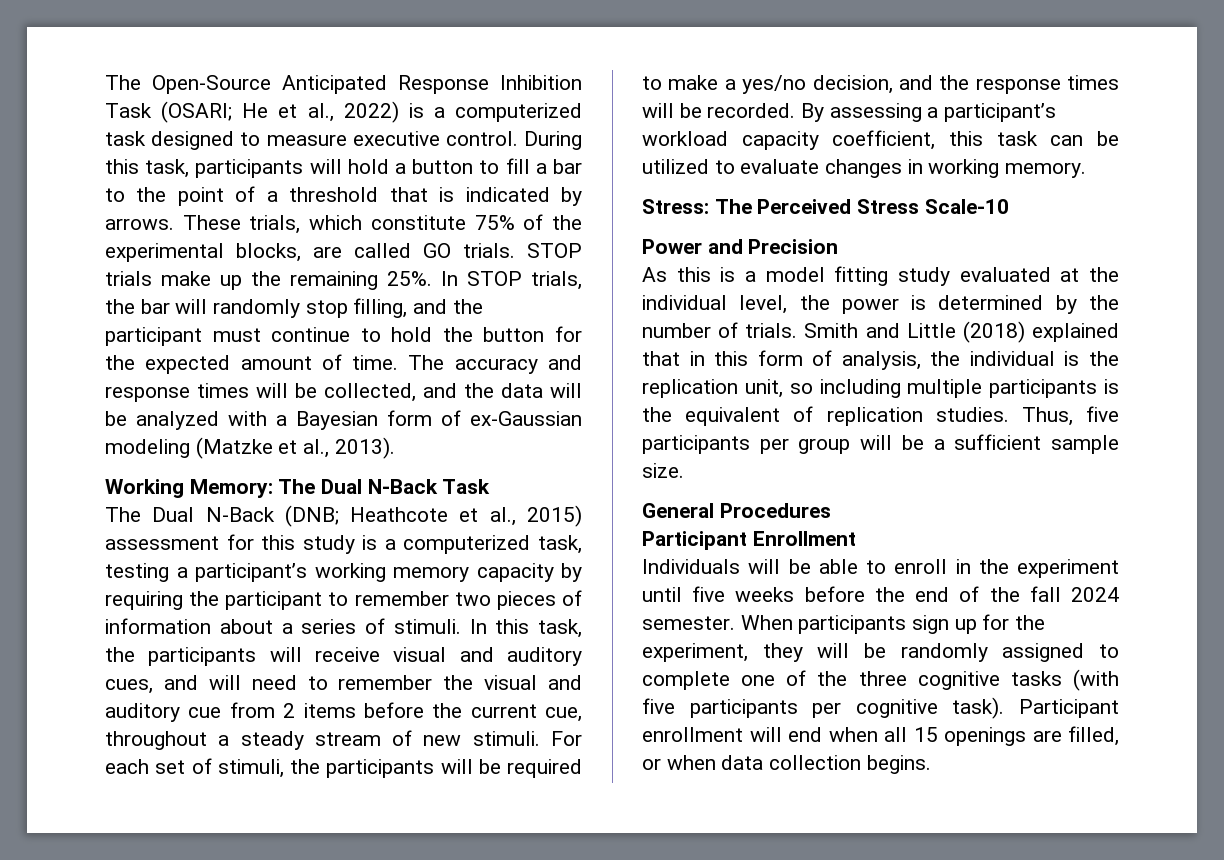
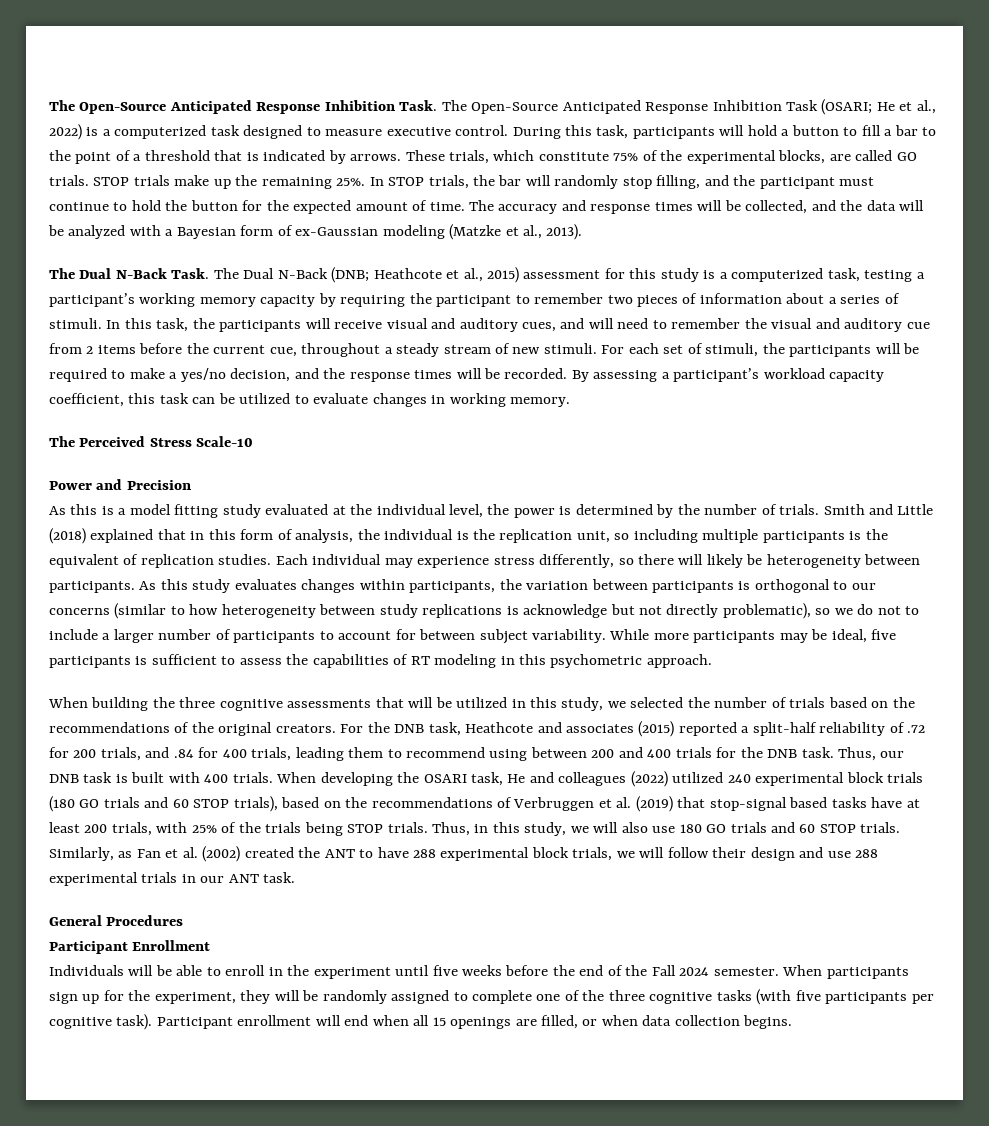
- The Open-Source Anticipated Response Inhibition Task (OSARI; He et al., 2022) is a computerized task designed to measure executive control.
+ The Open-Source Anticipated Response Inhibition Task. The Open-Source Anticipated Response Inhibition Task (OSARI; He et al., 2022) is a computerized task designed to measure executive control.
- Working Memory: The Dual N-Back Task
- The Dual N-Back (DNB; Heathcote et al., 2015) assessment for this study is a computerized task, testing a participant’s working memory capacity by requiring the participant to remember two pieces of information about a series of stimuli.
+ The Dual N-Back Task. The Dual N-Back (DNB; Heathcote et al., 2015) assessment for this study is a computerized task, testing a participant’s working memory capacity by requiring the participant to remember two pieces of information about a series of stimuli.
- Stress: The Perceived Stress Scale-10
+ The Perceived Stress Scale-10
- Thus, five participants per group will be a sufficient sample size.
+ Each individual may experience stress differently, so there will likely be heterogeneity between participants. As this study evaluates changes within participants, the variation between participants is orthogonal to our concerns (similar to how heterogeneity between study replications is acknowledge but not directly problematic), so we do not to include a larger number of participants to account for between subject variability. While more participants may be ideal, five participants is sufficient to assess the capabilities of RT modeling in this psychometric approach.
+ When building the three cognitive assessments that will be utilized in this study, we selected the number of trials based on the recommendations of the original creators. For the DNB task, Heathcote and associates (2015) reported a split-half reliability of .72 for 200 trials, and .84 for 400 trials, leading them to recommend using between 200 and 400 trials for the DNB task. Thus, our DNB task is built with 400 trials. When developing the OSARI task, He and colleagues (2022) utilized 240 experimental block trials (180 GO trials and 60 STOP trials), based on the recommendations of Verbruggen et al. (2019) that stop-signal based tasks have at least 200 trials, with 25% of the trials being STOP trials. Thus, in this study, we will also use 180 GO trials and 60 STOP trials. Similarly, as Fan et al. (2002) created the ANT to have 288 experimental block trials, we will follow their design and use 288 experimental trials in our ANT task.
- Individuals will be able to enroll in the experiment until five weeks before the end of the fall 2024 semester.
+ Individuals will be able to enroll in the experiment until five weeks before the end of the Fall 2024 semester.

